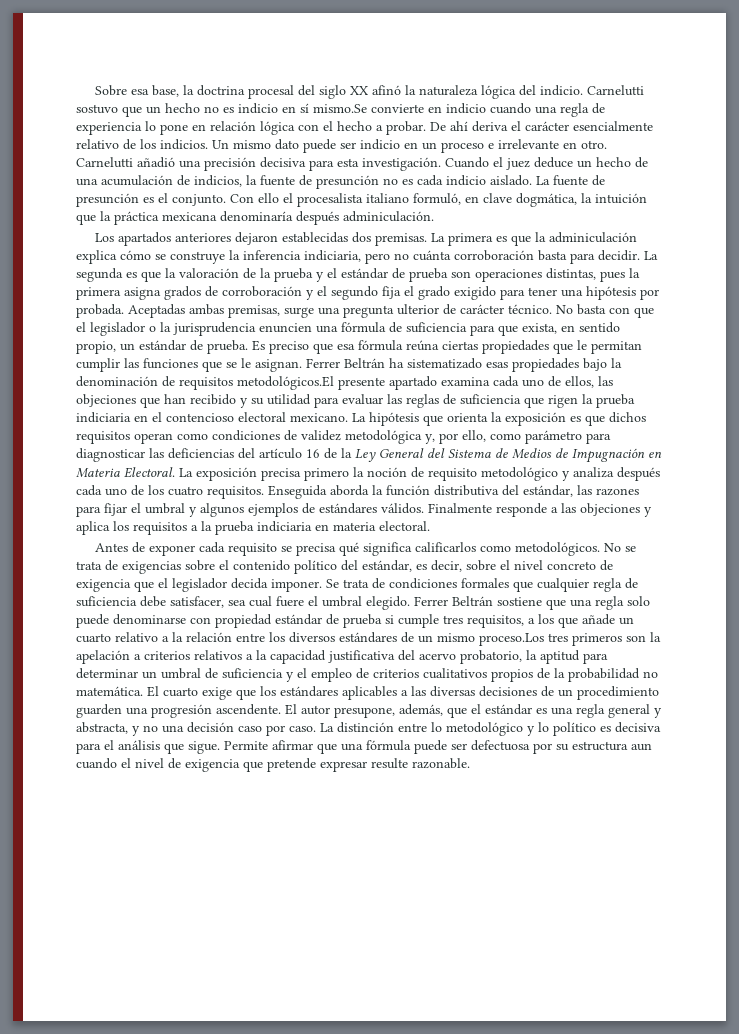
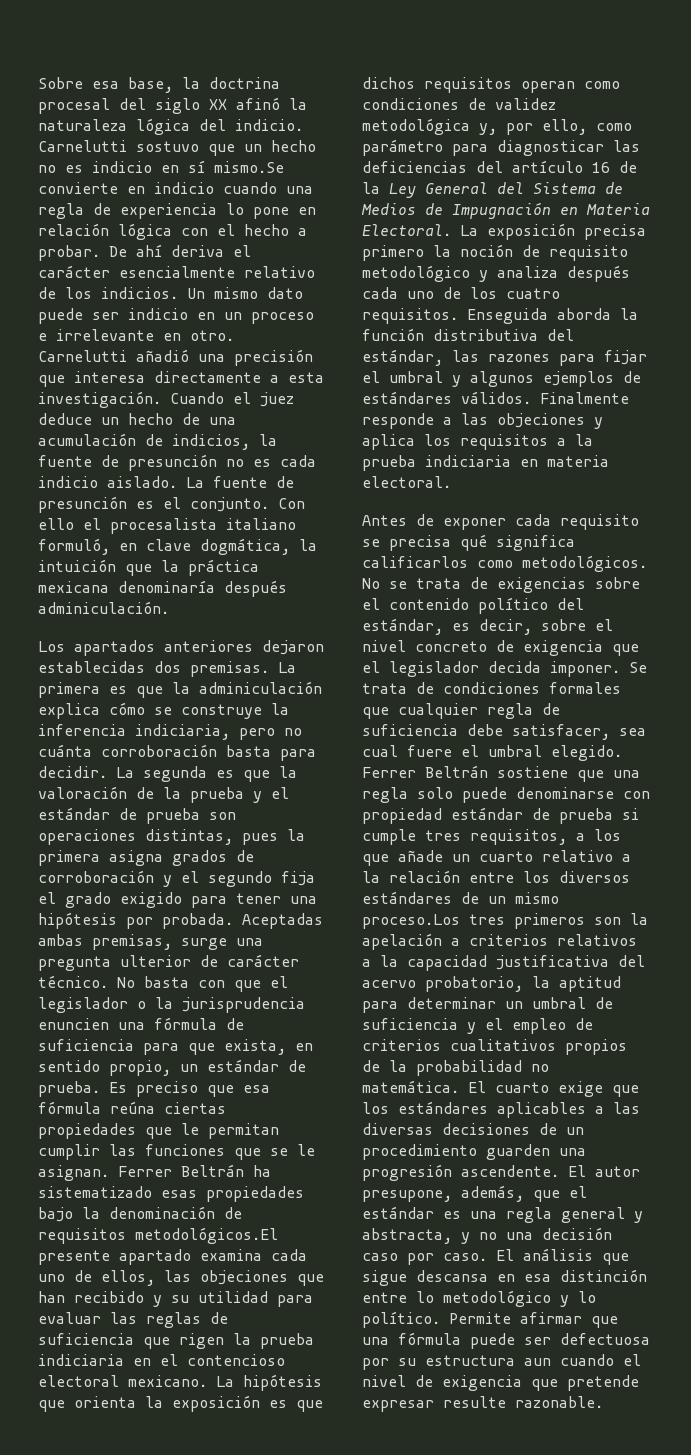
- Carnelutti añadió una precisión decisiva para esta investigación.
+ Carnelutti añadió una precisión que interesa directamente a esta investigación.
- La distinción entre lo metodológico y lo político es decisiva para el análisis que sigue.
+ El análisis que sigue descansa en esa distinción entre lo metodológico y lo político.

